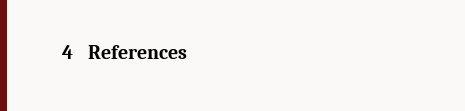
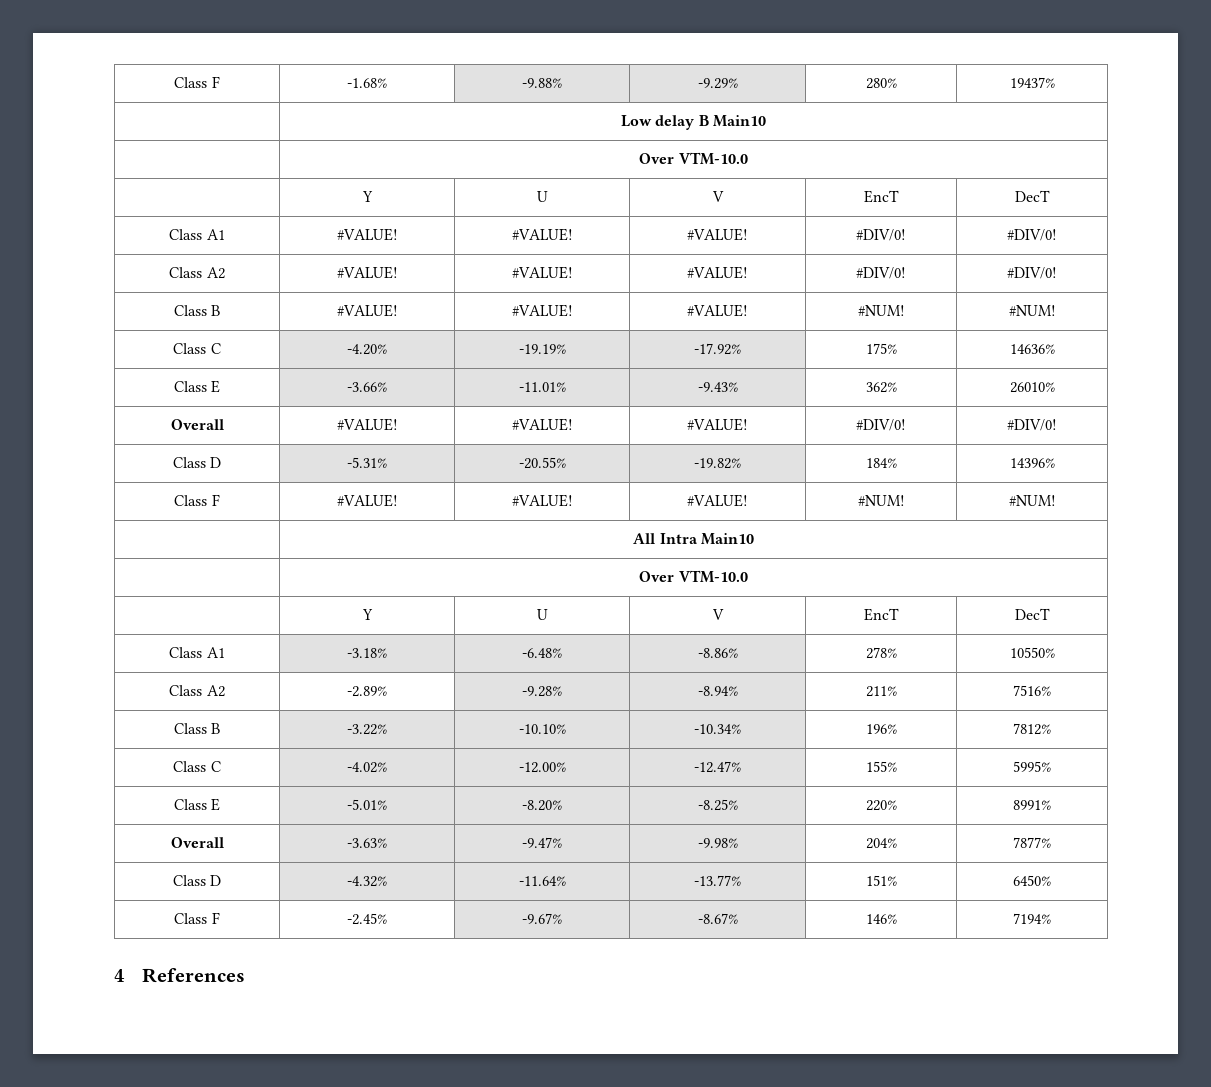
+ Class F | -1.68% | -9.88% | -9.29% | 280% | 19437%
+ | Low delay B Main10
+ | Over VTM-10.0
+ | Y | U | V | EncT | DecT
+ Class A1 | #VALUE! | #VALUE! | #VALUE! | #DIV/0! | #DIV/0!
+ Class A2 | #VALUE! | #VALUE! | #VALUE! | #DIV/0! | #DIV/0!
+ Class B | #VALUE! | #VALUE! | #VALUE! | #NUM! | #NUM!
+ Class C | -4.20% | -19.19% | -17.92% | 175% | 14636%
+ Class E | -3.66% | -11.01% | -9.43% | 362% | 26010%
+ Overall | #VALUE! | #VALUE! | #VALUE! | #DIV/0! | #DIV/0!
+ Class D | -5.31% | -20.55% | -19.82% | 184% | 14396%
+ Class F | #VALUE! | #VALUE! | #VALUE! | #NUM! | #NUM!
+ | All Intra Main10
+ | Over VTM-10.0
+ | Y | U | V | EncT | DecT
+ Class A1 | -3.18% | -6.48% | -8.86% | 278% | 10550%
+ Class A2 | -2.89% | -9.28% | -8.94% | 211% | 7516%
+ Class B | -3.22% | -10.10% | -10.34% | 196% | 7812%
+ Class C | -4.02% | -12.00% | -12.47% | 155% | 5995%
+ Class E | -5.01% | -8.20% | -8.25% | 220% | 8991%
+ Overall | -3.63% | -9.47% | -9.98% | 204% | 7877%
+ Class D | -4.32% | -11.64% | -13.77% | 151% | 6450%
+ Class F | -2.45% | -9.67% | -8.67% | 146% | 7194%

